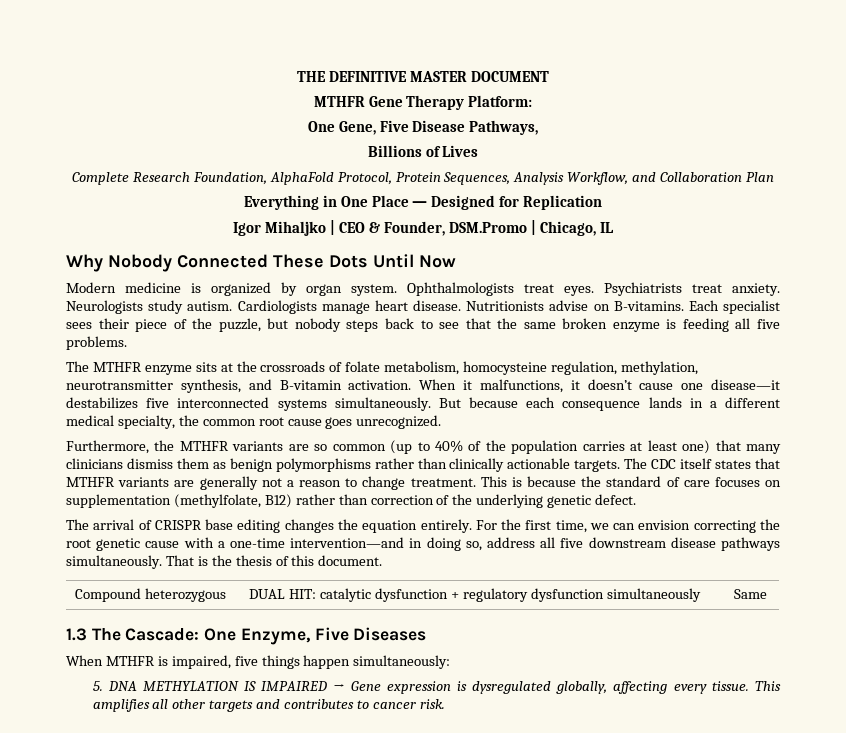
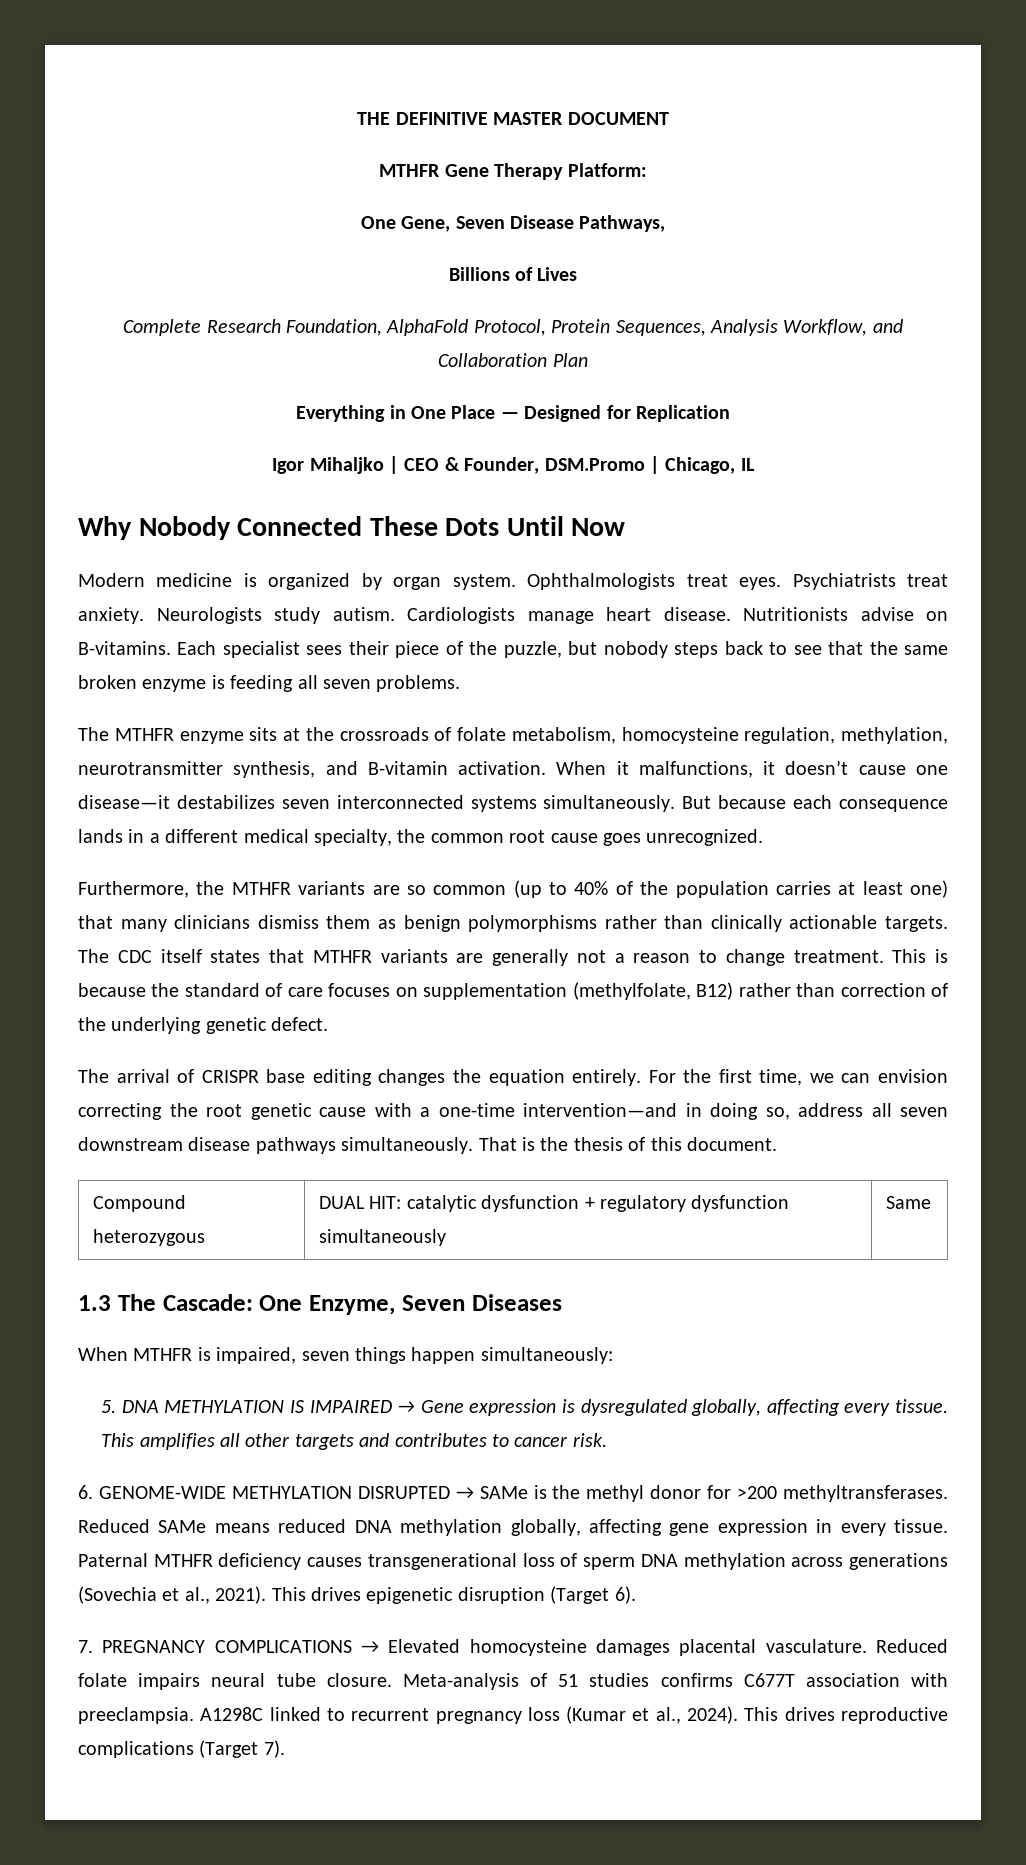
- One Gene, Five Disease Pathways,
+ One Gene, Seven Disease Pathways,
- Each specialist sees their piece of the puzzle, but nobody steps back to see that the same broken enzyme is feeding all five problems.
+ Each specialist sees their piece of the puzzle, but nobody steps back to see that the same broken enzyme is feeding all seven problems.
- When it malfunctions, it doesn’t cause one disease—it destabilizes five interconnected systems simultaneously.
+ When it malfunctions, it doesn’t cause one disease—it destabilizes seven interconnected systems simultaneously.
- For the first time, we can envision correcting the root genetic cause with a one-time intervention—and in doing so, address all five downstream disease pathways simultaneously.
+ For the first time, we can envision correcting the root genetic cause with a one-time intervention—and in doing so, address all seven downstream disease pathways simultaneously.
- 1.3 The Cascade: One Enzyme, Five Diseases
+ 1.3 The Cascade: One Enzyme, Seven Diseases
- When MTHFR is impaired, five things happen simultaneously:
+ When MTHFR is impaired, seven things happen simultaneously:
+ 6. GENOME-WIDE METHYLATION DISRUPTED → SAMe is the methyl donor for >200 methyltransferases. Reduced SAMe means reduced DNA methylation globally, affecting gene expression in every tissue. Paternal MTHFR deficiency causes transgenerational loss of sperm DNA methylation across generations (Sovechia et al., 2021). This drives epigenetic disruption (Target 6).
+ 7. PREGNANCY COMPLICATIONS → Elevated homocysteine damages placental vasculature. Reduced folate impairs neural tube closure. Meta-analysis of 51 studies confirms C677T association with preeclampsia. A1298C linked to recurrent pregnancy loss (Kumar et al., 2024). This drives reproductive complications (Target 7).

